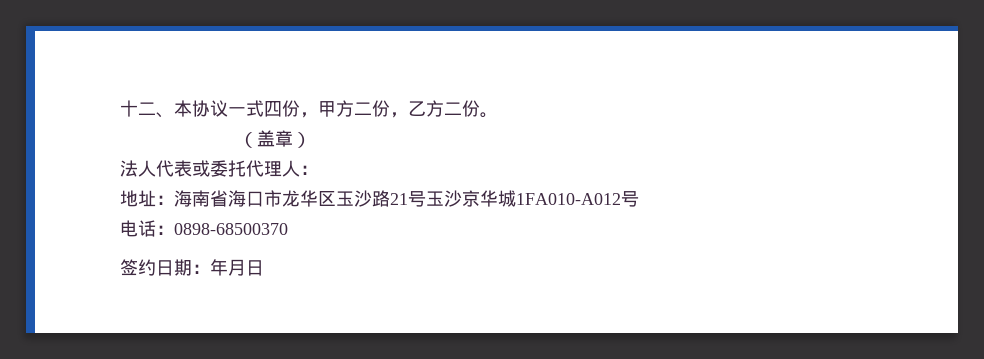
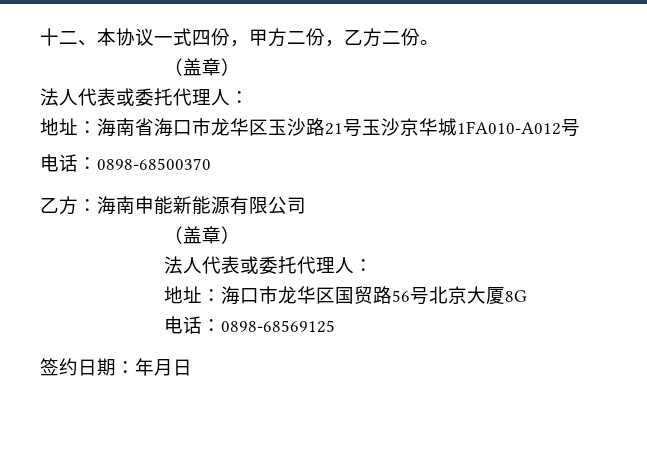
+ 乙方：海南申能新能源有限公司
+ （盖章）
+ 法人代表或委托代理人：
+ 地址：海口市龙华区国贸路56号北京大厦8G
+ 电话：0898-68569125

